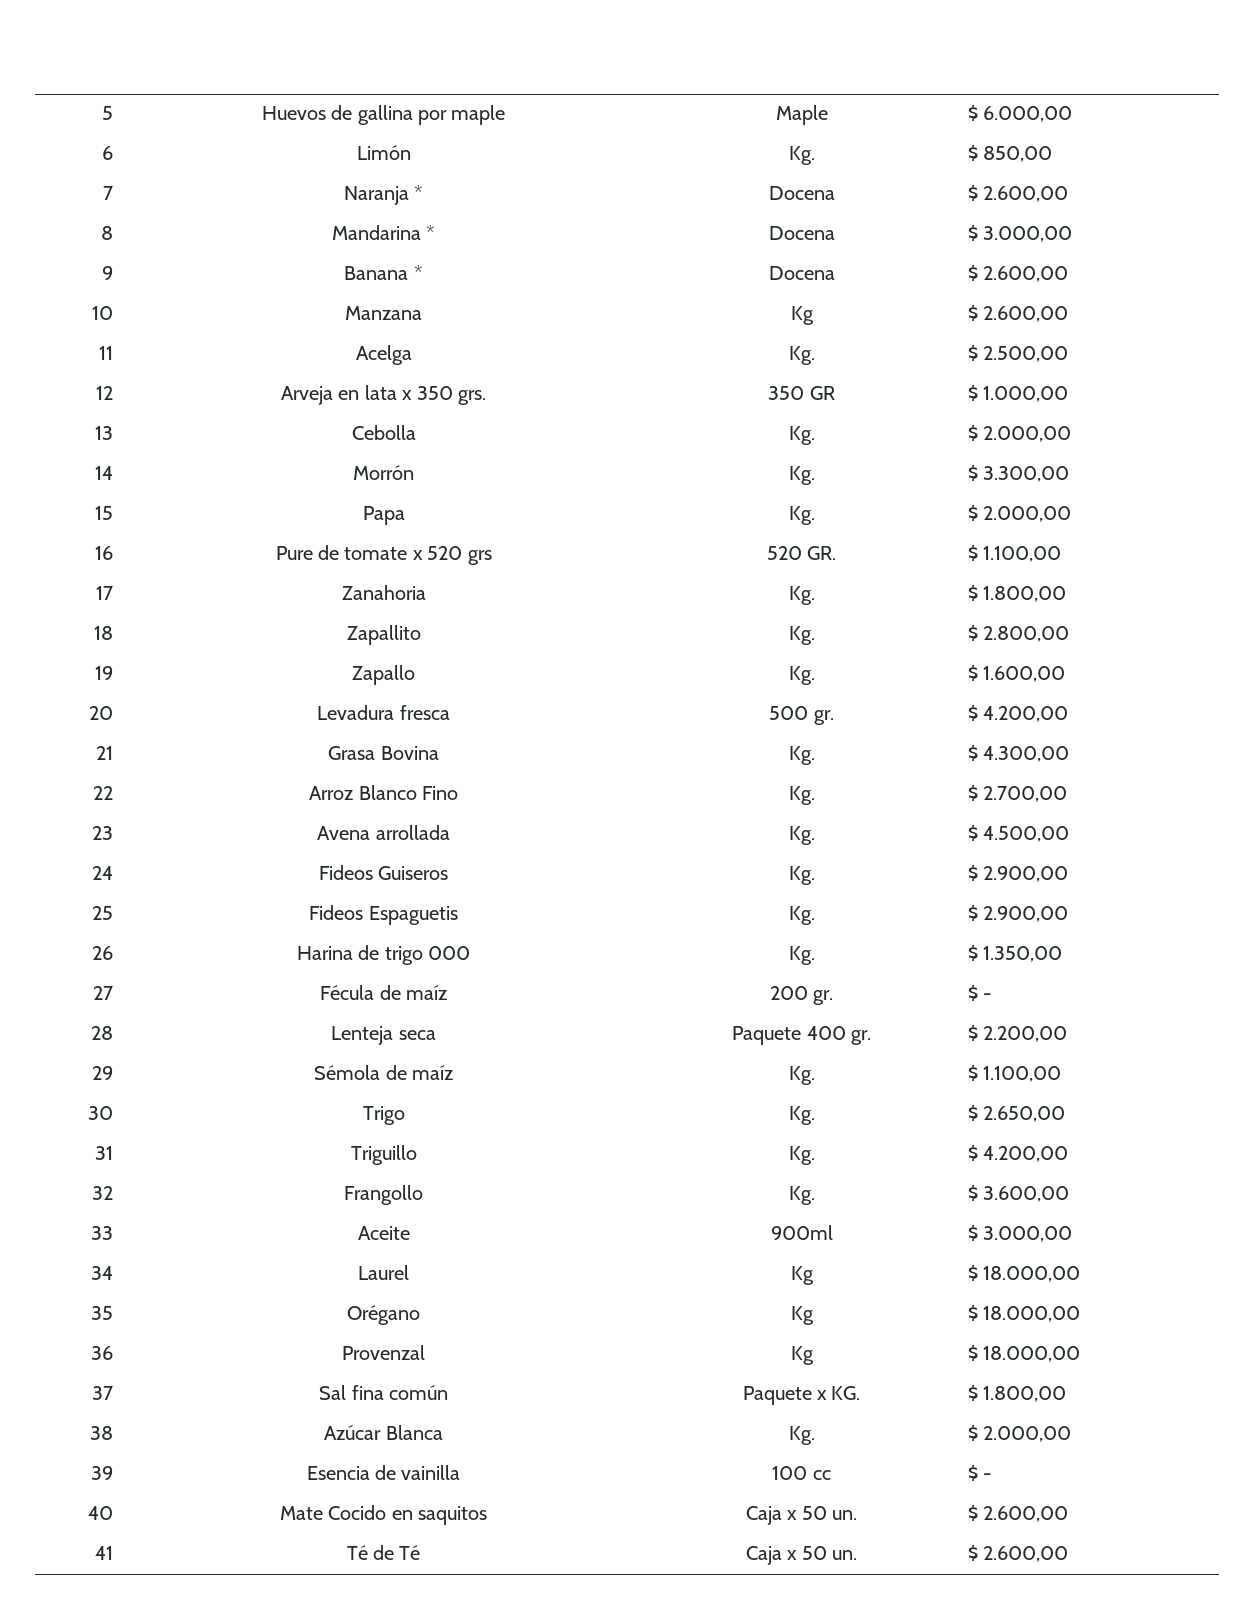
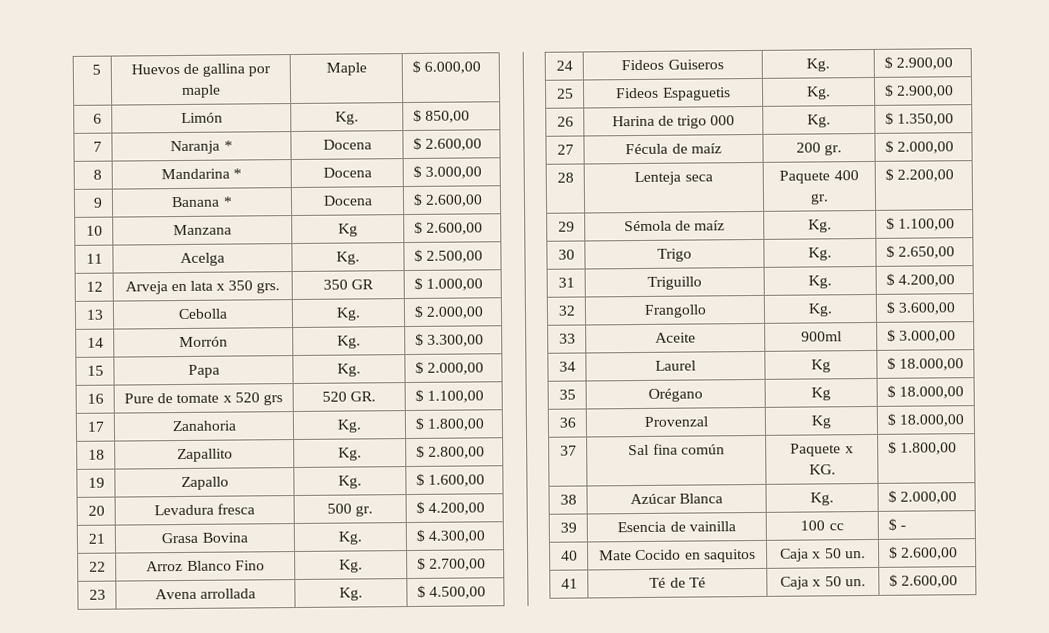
- 27 | Fécula de maíz | 200 gr. | $ -
+ 27 | Fécula de maíz | 200 gr. | $ 2.000,00

